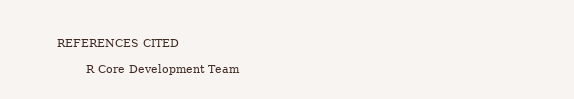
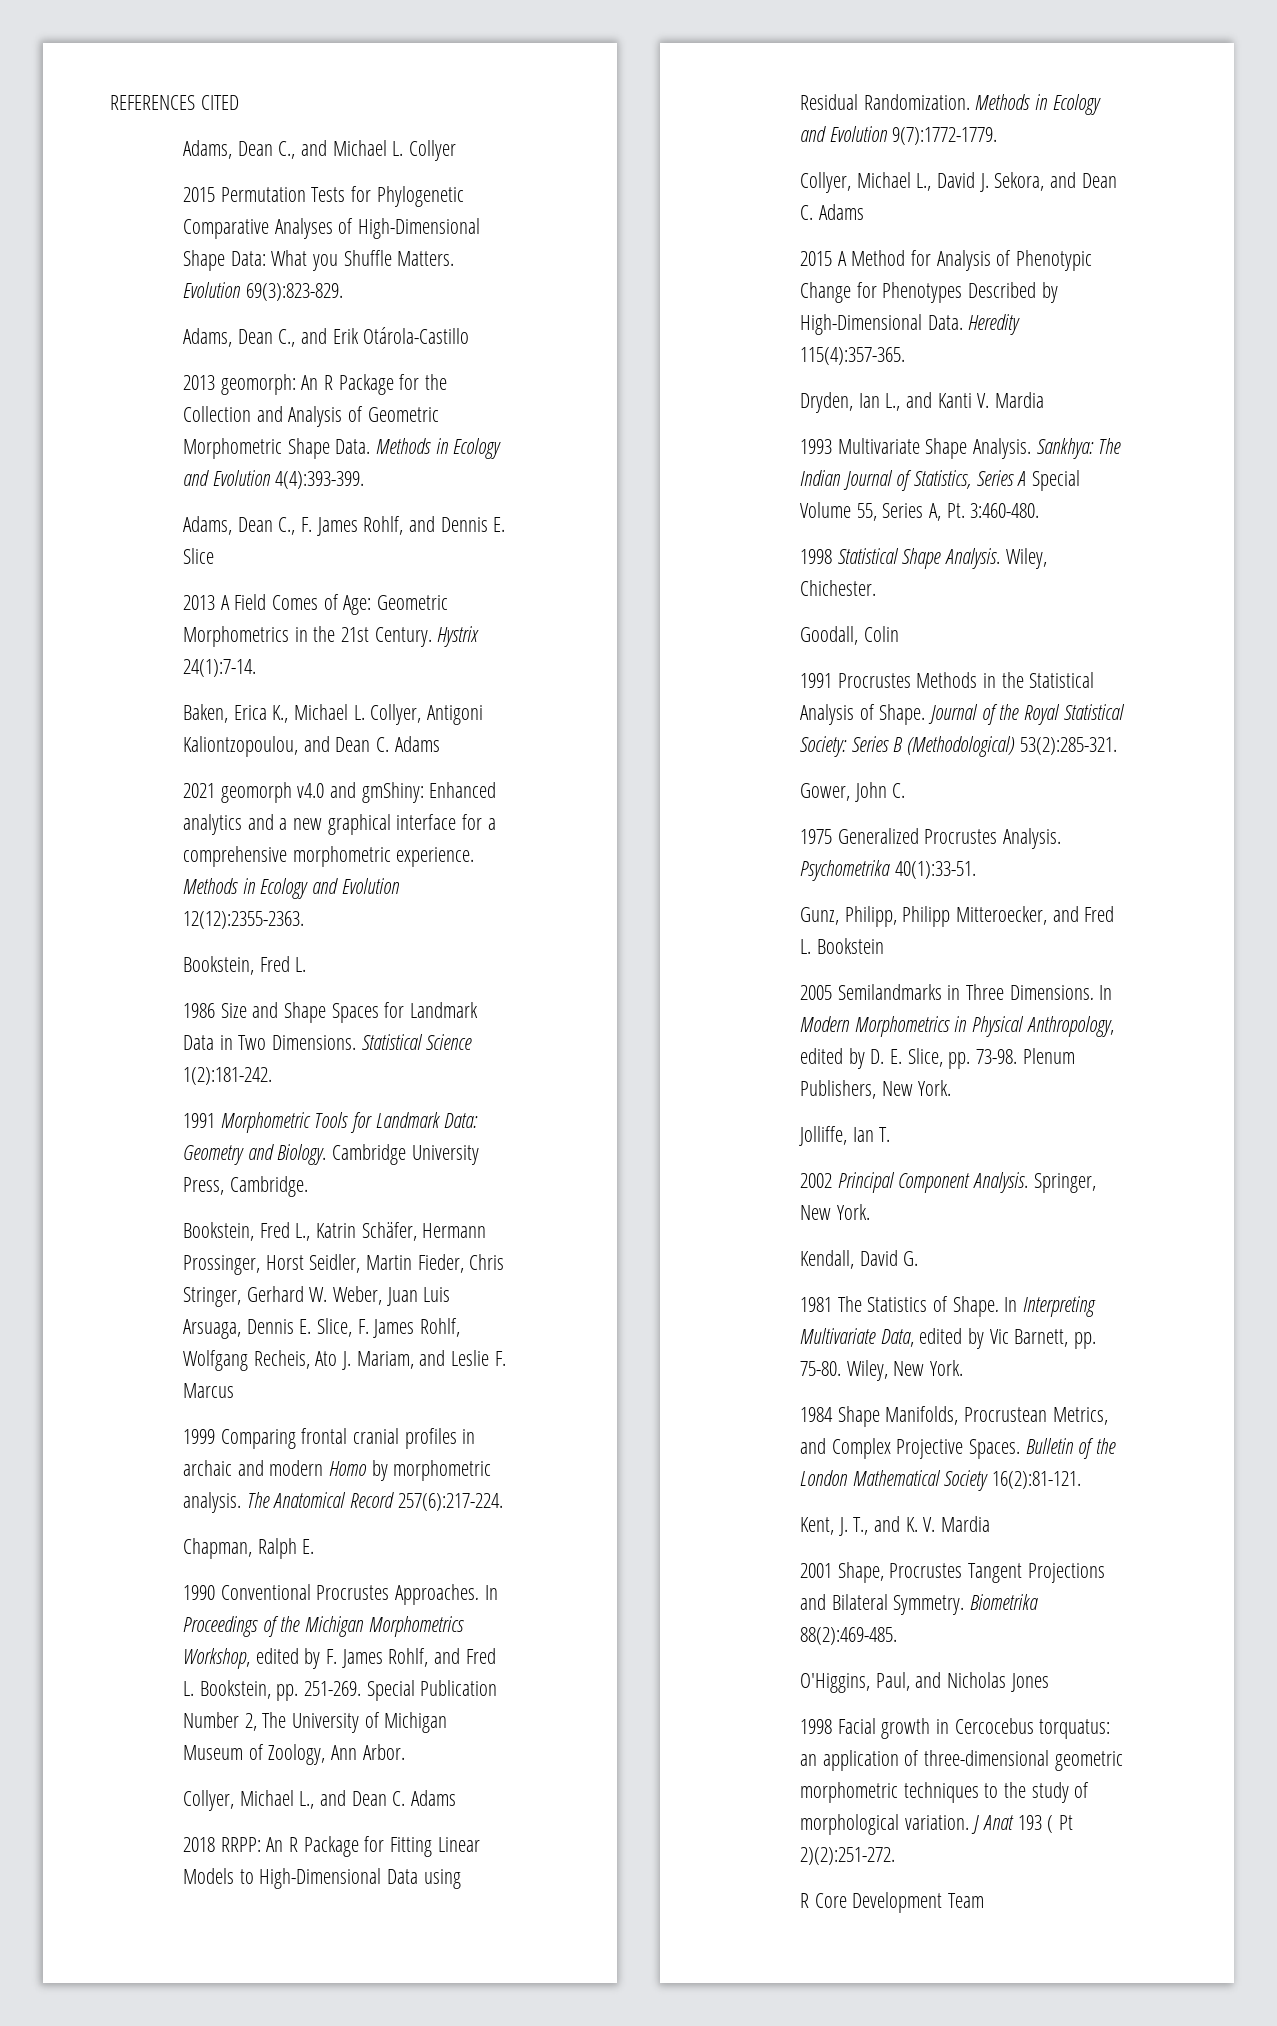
+ Adams, Dean C., and Michael L. Collyer
+ 2015 Permutation Tests for Phylogenetic Comparative Analyses of High-Dimensional Shape Data: What you Shuffle Matters. Evolution 69(3):823-829.
+ Adams, Dean C., and Erik Otárola-Castillo
+ 2013 geomorph: An R Package for the Collection and Analysis of Geometric Morphometric Shape Data. Methods in Ecology and Evolution 4(4):393-399.
+ Adams, Dean C., F. James Rohlf, and Dennis E. Slice
+ 2013 A Field Comes of Age: Geometric Morphometrics in the 21st Century. Hystrix 24(1):7-14.
+ Baken, Erica K., Michael L. Collyer, Antigoni Kaliontzopoulou, and Dean C. Adams
+ 2021 geomorph v4.0 and gmShiny: Enhanced analytics and a new graphical interface for a comprehensive morphometric experience. Methods in Ecology and Evolution 12(12):2355-2363.
+ Bookstein, Fred L.
+ 1986 Size and Shape Spaces for Landmark Data in Two Dimensions. Statistical Science 1(2):181-242.
+ 1991 Morphometric Tools for Landmark Data: Geometry and Biology. Cambridge University Press, Cambridge.
+ Bookstein, Fred L., Katrin Schäfer, Hermann Prossinger, Horst Seidler, Martin Fieder, Chris Stringer, Gerhard W. Weber, Juan Luis Arsuaga, Dennis E. Slice, F. James Rohlf, Wolfgang Recheis, Ato J. Mariam, and Leslie F. Marcus
+ 1999 Comparing frontal cranial profiles in archaic and modern Homo by morphometric analysis. The Anatomical Record 257(6):217-224.
+ Chapman, Ralph E.
+ 1990 Conventional Procrustes Approaches. In Proceedings of the Michigan Morphometrics Workshop, edited by F. James Rohlf, and Fred L. Bookstein, pp. 251-269. Special Publication Number 2, The University of Michigan Museum of Zoology, Ann Arbor.
+ Collyer, Michael L., and Dean C. Adams
+ 2018 RRPP: An R Package for Fitting Linear Models to High-Dimensional Data using Residual Randomization. Methods in Ecology and Evolution 9(7):1772-1779.
+ Collyer, Michael L., David J. Sekora, and Dean C. Adams
+ 2015 A Method for Analysis of Phenotypic Change for Phenotypes Described by High-Dimensional Data. Heredity 115(4):357-365.
+ Dryden, Ian L., and Kanti V. Mardia
+ 1993 Multivariate Shape Analysis. Sankhya: The Indian Journal of Statistics, Series A Special Volume 55, Series A, Pt. 3:460-480.
+ 1998 Statistical Shape Analysis. Wiley, Chichester.
+ Goodall, Colin
+ 1991 Procrustes Methods in the Statistical Analysis of Shape. Journal of the Royal Statistical Society: Series B (Methodological) 53(2):285-321.
+ Gower, John C.
+ 1975 Generalized Procrustes Analysis. Psychometrika 40(1):33-51.
+ Gunz, Philipp, Philipp Mitteroecker, and Fred L. Bookstein
+ 2005 Semilandmarks in Three Dimensions. In Modern Morphometrics in Physical Anthropology, edited by D. E. Slice, pp. 73-98. Plenum Publishers, New York.
+ Jolliffe, Ian T.
+ 2002 Principal Component Analysis. Springer, New York.
+ Kendall, David G.
+ 1981 The Statistics of Shape. In Interpreting Multivariate Data, edited by Vic Barnett, pp. 75-80. Wiley, New York.
+ 1984 Shape Manifolds, Procrustean Metrics, and Complex Projective Spaces. Bulletin of the London Mathematical Society 16(2):81-121.
+ Kent, J. T., and K. V. Mardia
+ 2001 Shape, Procrustes Tangent Projections and Bilateral Symmetry. Biometrika 88(2):469-485.
+ O'Higgins, Paul, and Nicholas Jones
+ 1998 Facial growth in Cercocebus torquatus: an application of three-dimensional geometric morphometric techniques to the study of morphological variation. J Anat 193 ( Pt 2)(2):251-272.

